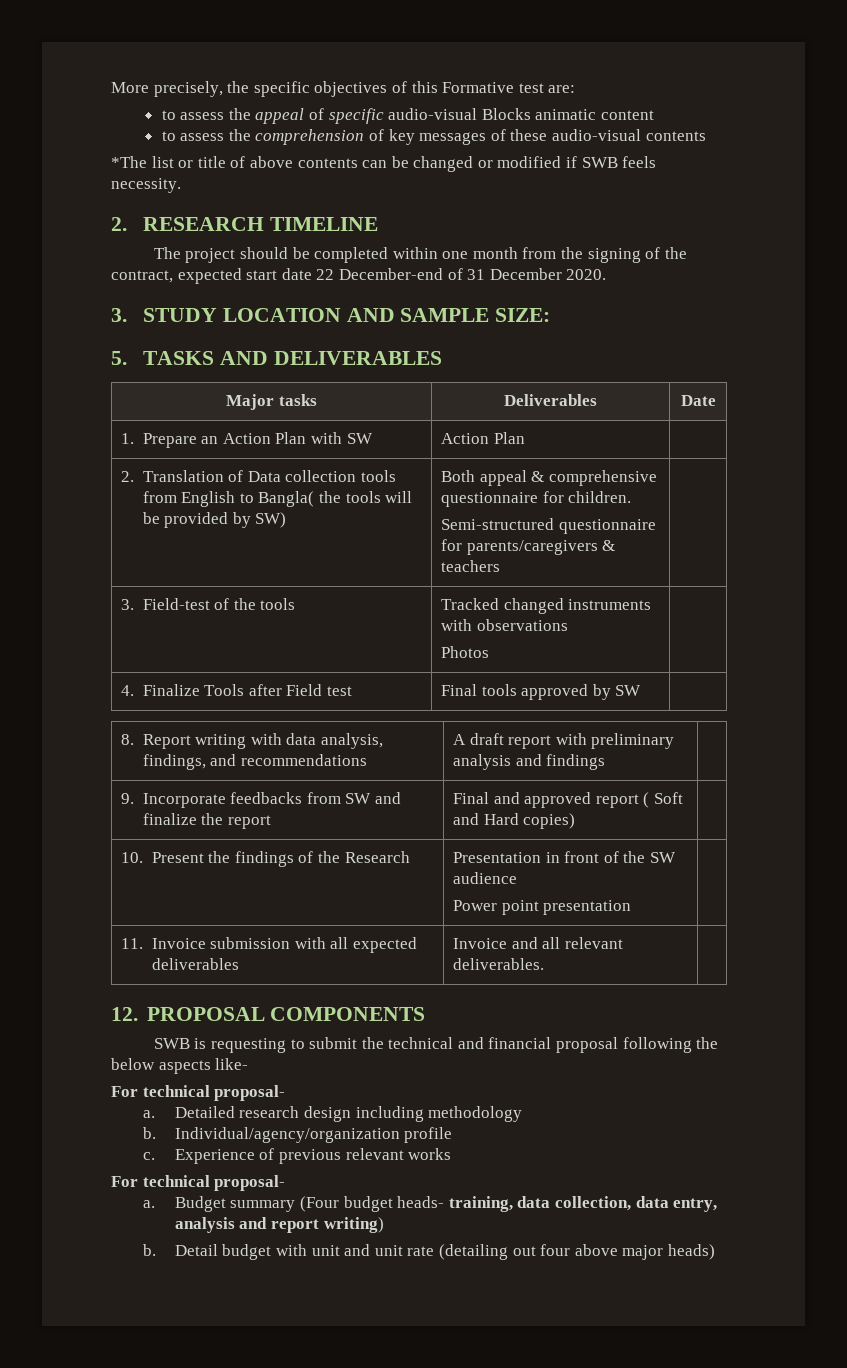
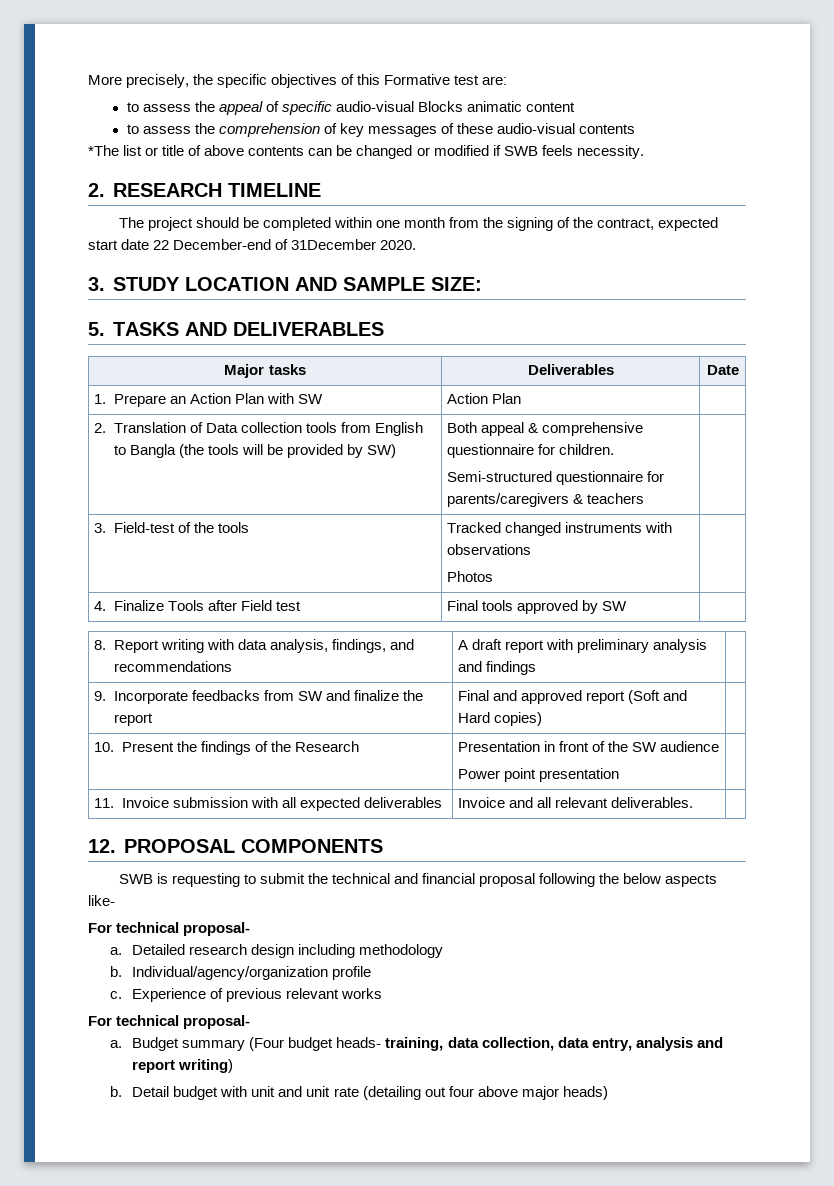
- The project should be completed within one month from the signing of the contract, expected start date 22 December-end of 31 December 2020.
+ The project should be completed within one month from the signing of the contract, expected start date 22 December-end of 31December 2020.
- 2. Translation of Data collection tools from English to Bangla( the tools will be provided by SW) | Both appeal & comprehensive questionnaire for children.
+ 2. Translation of Data collection tools from English to Bangla (the tools will be provided by SW) | Both appeal & comprehensive questionnaire for children.
- 9. Incorporate feedbacks from SW and finalize the report | Final and approved report ( Soft and Hard copies) |
+ 9. Incorporate feedbacks from SW and finalize the report | Final and approved report (Soft and Hard copies) |

